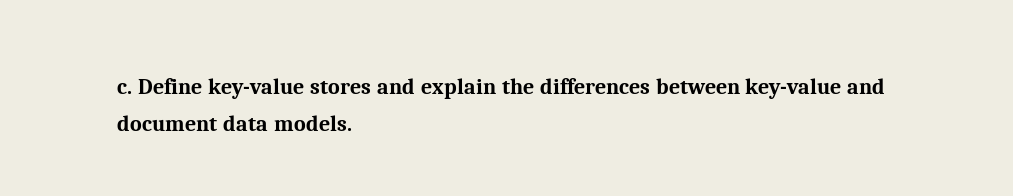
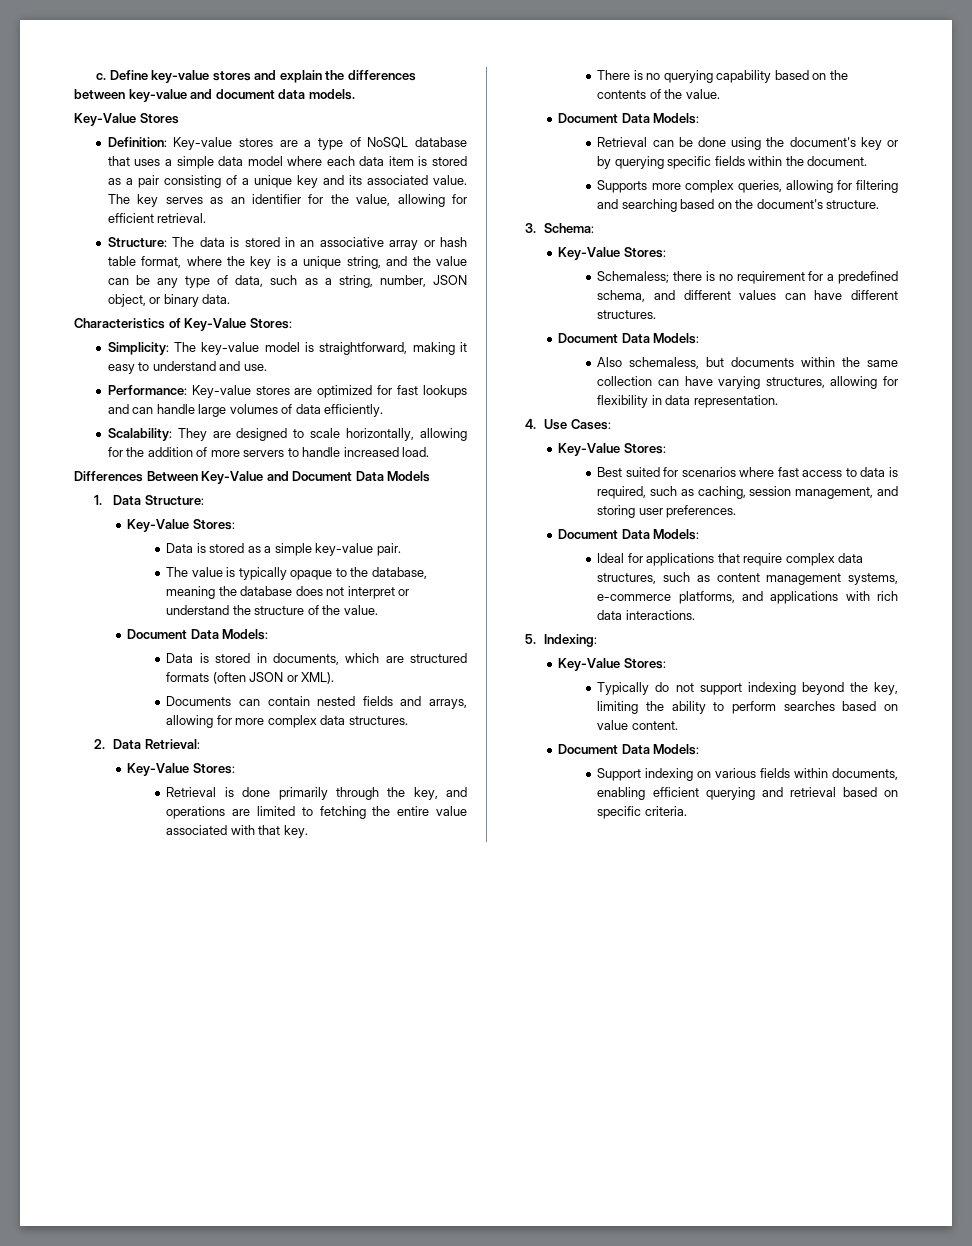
+ Key-Value Stores
+ Definition: Key-value stores are a type of NoSQL database that uses a simple data model where each data item is stored as a pair consisting of a unique key and its associated value. The key serves as an identifier for the value, allowing for efficient retrieval.
+ Structure: The data is stored in an associative array or hash table format, where the key is a unique string, and the value can be any type of data, such as a string, number, JSON object, or binary data.
+ Characteristics of Key-Value Stores:
+ Simplicity: The key-value model is straightforward, making it easy to understand and use.
+ Performance: Key-value stores are optimized for fast lookups and can handle large volumes of data efficiently.
+ Scalability: They are designed to scale horizontally, allowing for the addition of more servers to handle increased load.
+ Differences Between Key-Value and Document Data Models
+ 1. Data Structure:
+ Key-Value Stores:
+ Data is stored as a simple key-value pair.
+ The value is typically opaque to the database, meaning the database does not interpret or understand the structure of the value.
+ Document Data Models:
+ Data is stored in documents, which are structured formats (often JSON or XML).
+ Documents can contain nested fields and arrays, allowing for more complex data structures.
+ 2. Data Retrieval:
+ Key-Value Stores:
+ Retrieval is done primarily through the key, and operations are limited to fetching the entire value associated with that key.
+ There is no querying capability based on the contents of the value.
+ Document Data Models:
+ Retrieval can be done using the document's key or by querying specific fields within the document.
+ Supports more complex queries, allowing for filtering and searching based on the document's structure.
+ 3. Schema:
+ Key-Value Stores:
+ Schemaless; there is no requirement for a predefined schema, and different values can have different structures.
+ Document Data Models:
+ Also schemaless, but documents within the same collection can have varying structures, allowing for flexibility in data representation.
+ 4. Use Cases:
+ Key-Value Stores:
+ Best suited for scenarios where fast access to data is required, such as caching, session management, and storing user preferences.
+ Document Data Models:
+ Ideal for applications that require complex data structures, such as content management systems, e-commerce platforms, and applications with rich data interactions.
+ 5. Indexing:
+ Key-Value Stores:
+ Typically do not support indexing beyond the key, limiting the ability to perform searches based on value content.
+ Document Data Models:
+ Support indexing on various fields within documents, enabling efficient querying and retrieval based on specific criteria.

